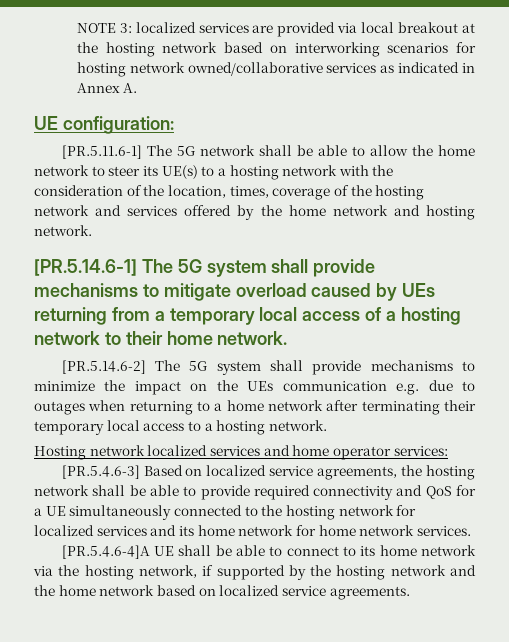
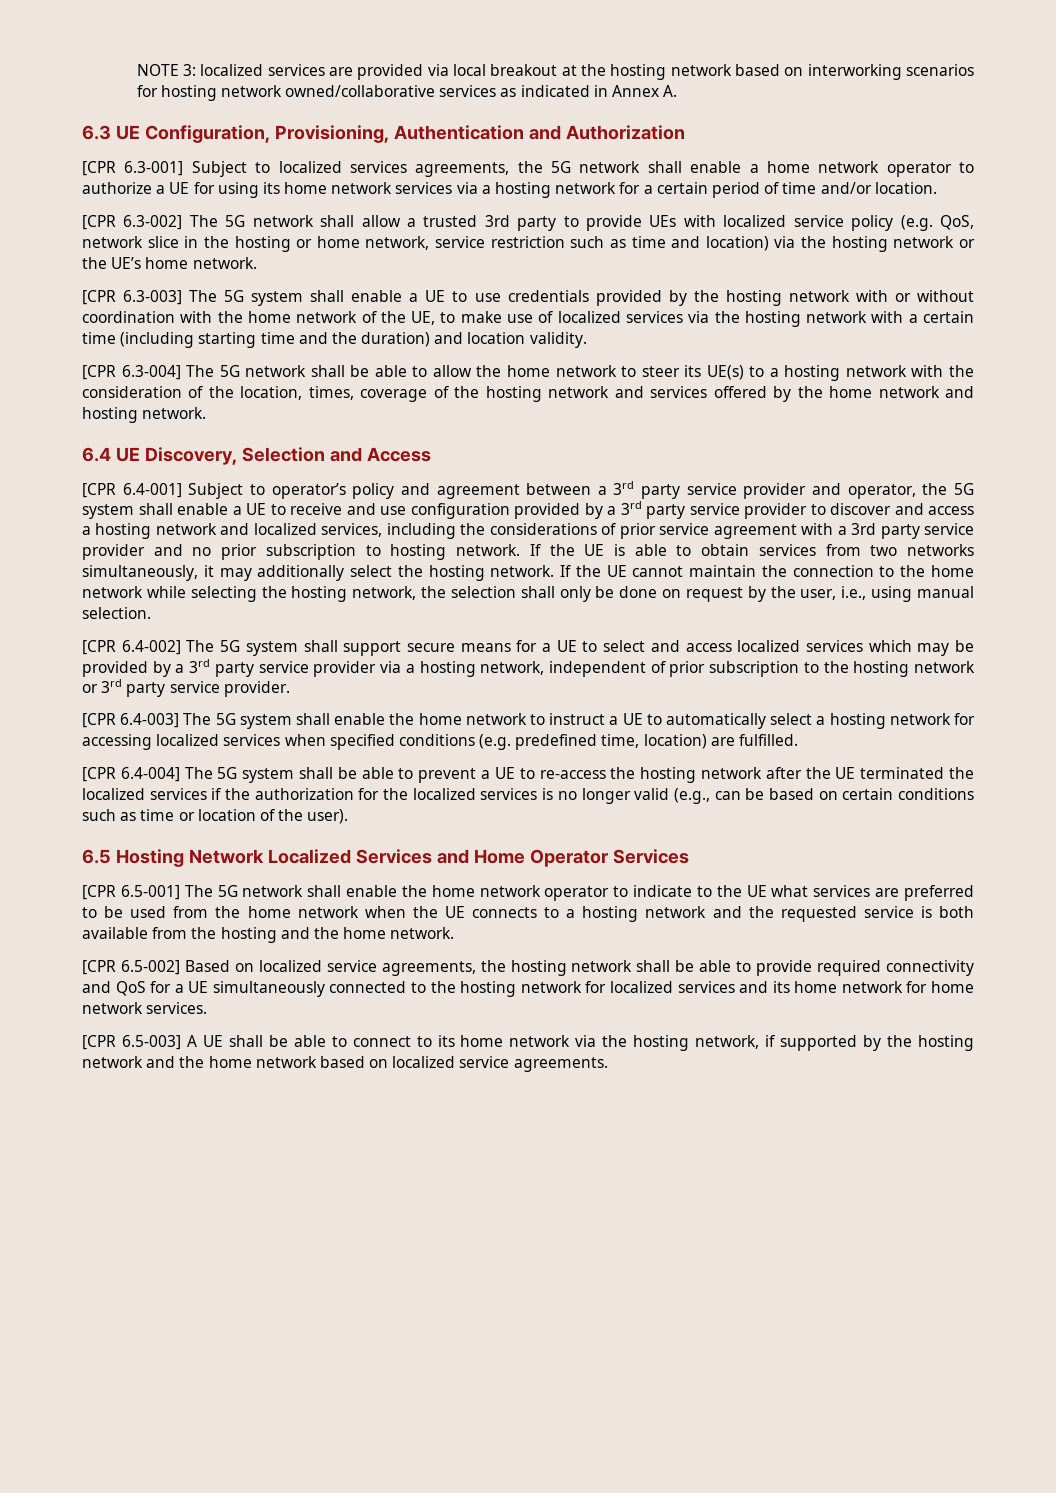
- UE configuration:
- [PR.5.11.6-1] The 5G network shall be able to allow the home network to steer its UE(s) to a hosting network with the consideration of the location, times, coverage of the hosting network and services offered by the home network and hosting network.
+ 6.3 UE Configuration, Provisioning, Authentication and Authorization
+ [CPR 6.3-001] Subject to localized services agreements, the 5G network shall enable a home network operator to authorize a UE for using its home network services via a hosting network for a certain period of time and/or location.
+ [CPR 6.3-002] The 5G network shall allow a trusted 3rd party to provide UEs with localized service policy (e.g. QoS, network slice in the hosting or home network, service restriction such as time and location) via the hosting network or the UE’s home network.
+ [CPR 6.3-003] The 5G system shall enable a UE to use credentials provided by the hosting network with or without coordination with the home network of the UE, to make use of localized services via the hosting network with a certain time (including starting time and the duration) and location validity.
+ [CPR 6.3-004] The 5G network shall be able to allow the home network to steer its UE(s) to a hosting network with the consideration of the location, times, coverage of the hosting network and services offered by the home network and hosting network.
- [PR.5.14.6-1] The 5G system shall provide mechanisms to mitigate overload caused by UEs returning from a temporary local access of a hosting network to their home network.
- [PR.5.14.6-2] The 5G system shall provide mechanisms to minimize the impact on the UEs communication e.g. due to outages when returning to a home network after terminating their temporary local access to a hosting network.
- Hosting network localized services and home operator services:
- [PR.5.4.6-3] Based on localized service agreements, the hosting network shall be able to provide required connectivity and QoS for a UE simultaneously connected to the hosting network for localized services and its home network for home network services.
+ 6.4 UE Discovery, Selection and Access
+ [CPR 6.4-001] Subject to operator’s policy and agreement between a 3rd party service provider and operator, the 5G system shall enable a UE to receive and use configuration provided by a 3rd party service provider to discover and access a hosting network and localized services, including the considerations of prior service agreement with a 3rd party service provider and no prior subscription to hosting network. If the UE is able to obtain services from two networks simultaneously, it may additionally select the hosting network. If the UE cannot maintain the connection to the home network while selecting the hosting network, the selection shall only be done on request by the user, i.e., using manual selection.
+ [CPR 6.4-002] The 5G system shall support secure means for a UE to select and access localized services which may be provided by a 3rd party service provider via a hosting network, independent of prior subscription to the hosting network or 3rd party service provider.
+ [CPR 6.4-003] The 5G system shall enable the home network to instruct a UE to automatically select a hosting network for accessing localized services when specified conditions (e.g. predefined time, location) are fulfilled.
+ [CPR 6.4-004] The 5G system shall be able to prevent a UE to re-access the hosting network after the UE terminated the localized services if the authorization for the localized services is no longer valid (e.g., can be based on certain conditions such as time or location of the user).
+ 6.5 Hosting Network Localized Services and Home Operator Services
+ [CPR 6.5-001] The 5G network shall enable the home network operator to indicate to the UE what services are preferred to be used from the home network when the UE connects to a hosting network and the requested service is both available from the hosting and the home network.
+ [CPR 6.5-002] Based on localized service agreements, the hosting network shall be able to provide required connectivity and QoS for a UE simultaneously connected to the hosting network for localized services and its home network for home network services.
- [PR.5.4.6-4]A UE shall be able to connect to its home network via the hosting network, if supported by the hosting network and the home network based on localized service agreements.
+ [CPR 6.5-003] A UE shall be able to connect to its home network via the hosting network, if supported by the hosting network and the home network based on localized service agreements.

